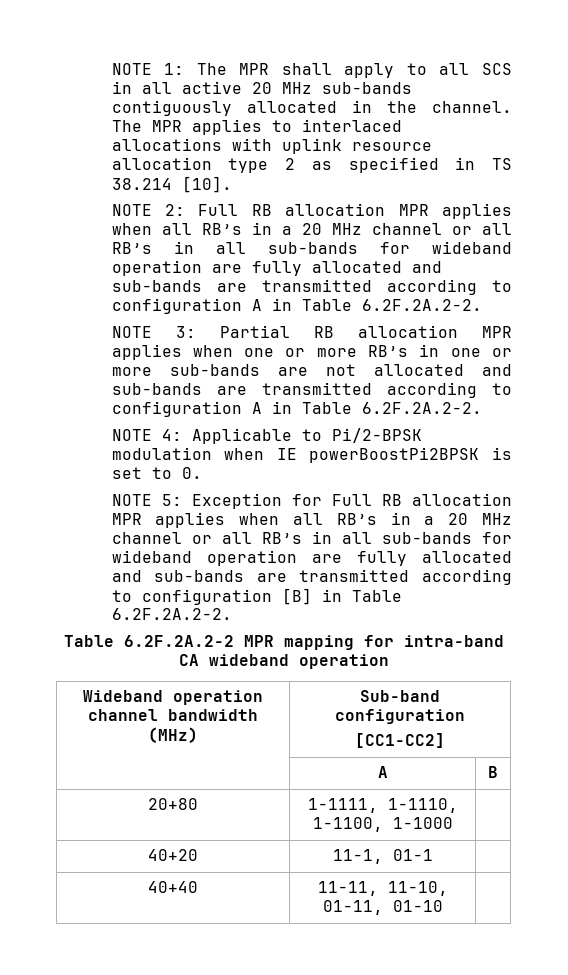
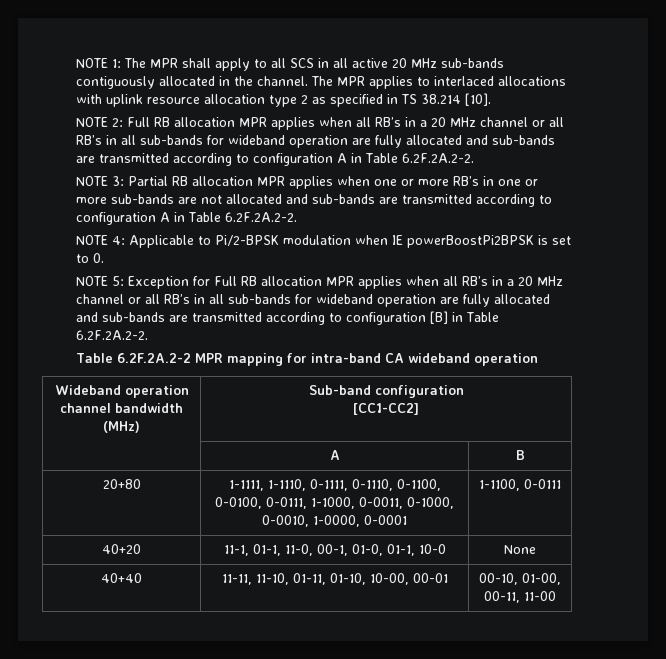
- 20+80 | 1-1111, 1-1110, 1-1100, 1-1000 |
- 40+20 | 11-1, 01-1 |
- 40+40 | 11-11, 11-10, 01-11, 01-10 |
+ 20+80 | 1-1111, 1-1110, 0-1111, 0-1110, 0-1100, 0-0100, 0-0111, 1-1000, 0-0011, 0-1000, 0-0010, 1-0000, 0-0001 | 1-1100, 0-0111
+ 40+20 | 11-1, 01-1, 11-0, 00-1, 01-0, 01-1, 10-0 | None
+ 40+40 | 11-11, 11-10, 01-11, 01-10, 10-00, 00-01 | 00-10, 01-00, 00-11, 11-00

